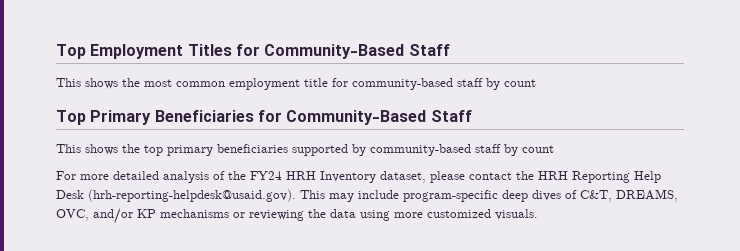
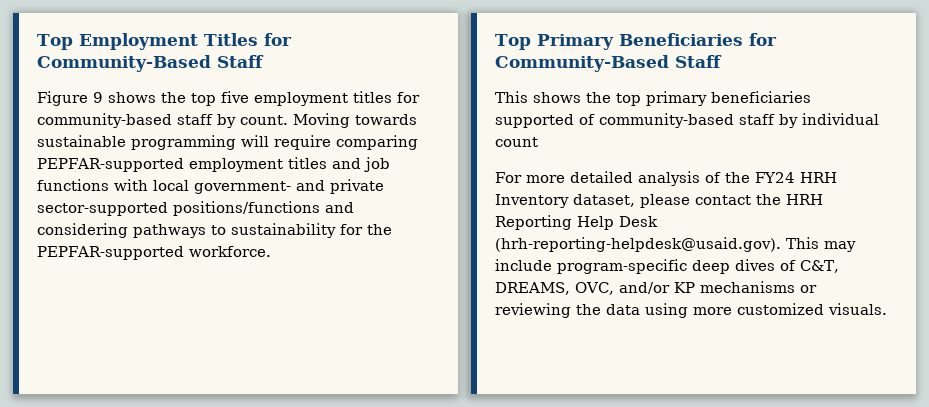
- This shows the most common employment title for community-based staff by count
+ Figure 9 shows the top five employment titles for community-based staff by count. Moving towards sustainable programming will require comparing PEPFAR-supported employment titles and job functions with local government- and private sector-supported positions/functions and considering pathways to sustainability for the PEPFAR-supported workforce.
- This shows the top primary beneficiaries supported by community-based staff by count
+ This shows the top primary beneficiaries supported of community-based staff by individual count

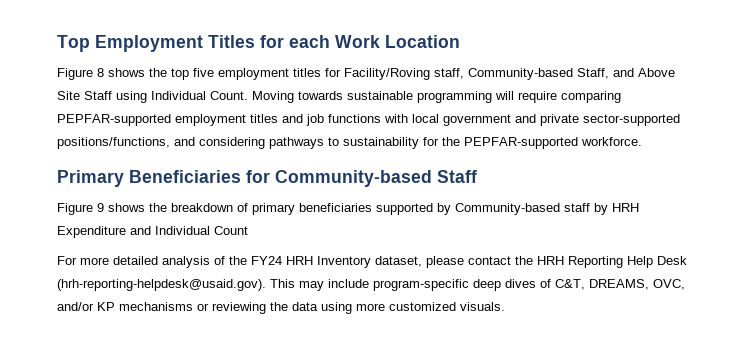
- Top Employment Titles for Community-Based Staff
- Figure 9 shows the top five employment titles for community-based staff by count.
+ Top Employment Titles for each Work Location
+ Figure 8 shows the top five employment titles for Facility/Roving staff, Community-based Staff, and Above Site Staff using Individual Count.
- Moving towards sustainable programming will require comparing PEPFAR-supported employment titles and job functions with local government- and private sector-supported positions/functions and considering pathways to sustainability for the PEPFAR-supported workforce.
+ Moving towards sustainable programming will require comparing PEPFAR-supported employment titles and job functions with local government and private sector-supported positions/functions, and considering pathways to sustainability for the PEPFAR-supported workforce.
- Top Primary Beneficiaries for Community-Based Staff
- This shows the top primary beneficiaries supported of community-based staff by individual count
+ Primary Beneficiaries for Community-based Staff
+ Figure 9 shows the breakdown of primary beneficiaries supported by Community-based staff by HRH Expenditure and Individual Count

